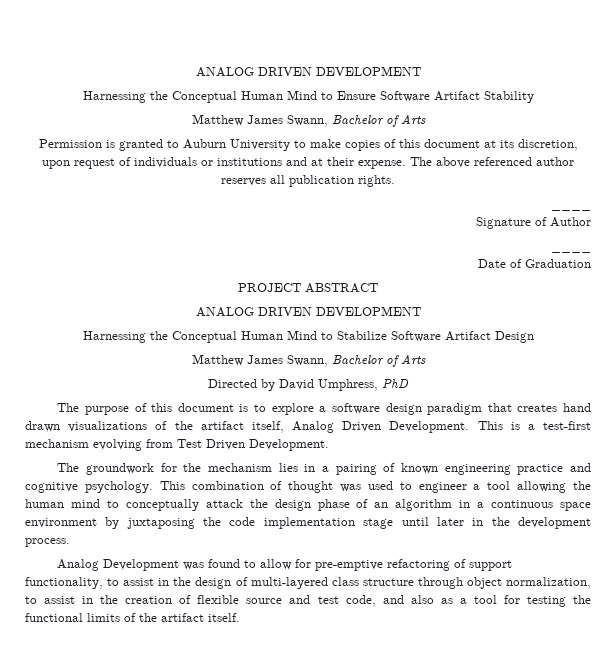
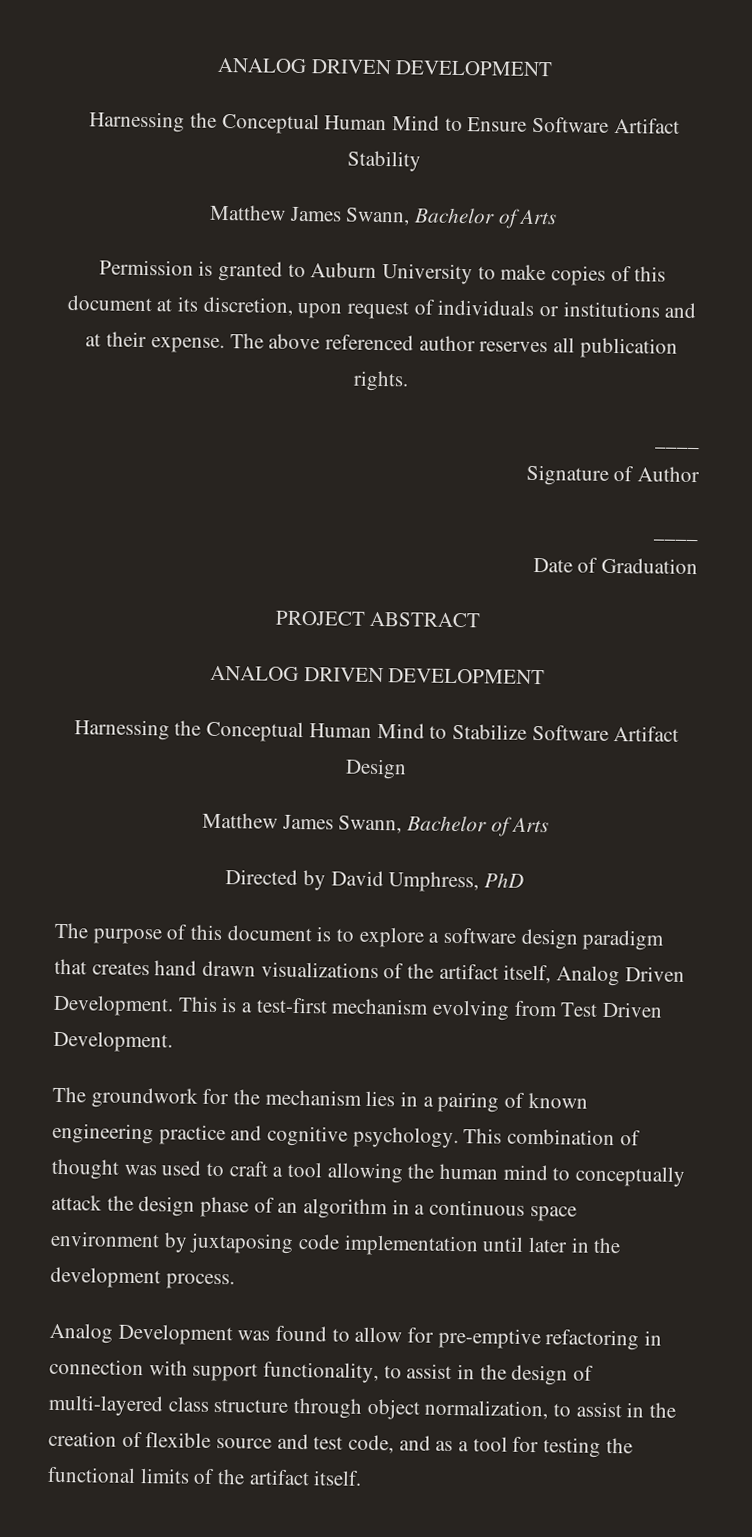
- This combination of thought was used to engineer a tool allowing the human mind to conceptually attack the design phase of an algorithm in a continuous space environment by juxtaposing the code implementation stage until later in the development process.
+ This combination of thought was used to craft a tool allowing the human mind to conceptually attack the design phase of an algorithm in a continuous space environment by juxtaposing code implementation until later in the development process.
- Analog Development was found to allow for pre-emptive refactoring of support functionality, to assist in the design of multi-layered class structure through object normalization, to assist in the creation of flexible source and test code, and also as a tool for testing the functional limits of the artifact itself.
+ Analog Development was found to allow for pre-emptive refactoring in connection with support functionality, to assist in the design of multi-layered class structure through object normalization, to assist in the creation of flexible source and test code, and as a tool for testing the functional limits of the artifact itself.

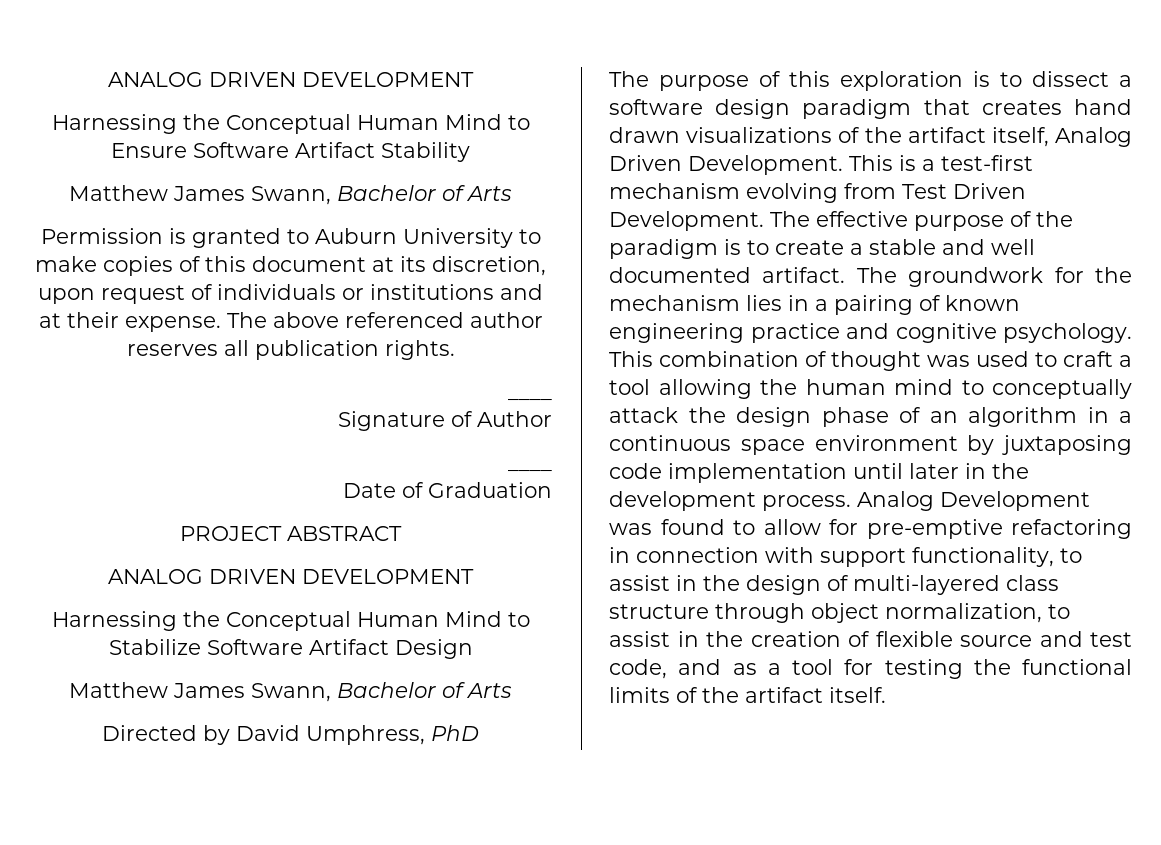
- The purpose of this document is to explore a software design paradigm that creates hand drawn visualizations of the artifact itself, Analog Driven Development.
+ The purpose of this exploration is to dissect a software design paradigm that creates hand drawn visualizations of the artifact itself, Analog Driven Development.
- This is a test-first mechanism evolving from Test Driven Development.
- The groundwork for the mechanism lies in a pairing of known engineering practice and cognitive psychology.
+ This is a test-first mechanism evolving from Test Driven Development. The effective purpose of the paradigm is to create a stable and well documented artifact. The groundwork for the mechanism lies in a pairing of known engineering practice and cognitive psychology.
- This combination of thought was used to craft a tool allowing the human mind to conceptually attack the design phase of an algorithm in a continuous space environment by juxtaposing code implementation until later in the development process.
- Analog Development was found to allow for pre-emptive refactoring in connection with support functionality, to assist in the design of multi-layered class structure through object normalization, to assist in the creation of flexible source and test code, and as a tool for testing the functional limits of the artifact itself.
+ This combination of thought was used to craft a tool allowing the human mind to conceptually attack the design phase of an algorithm in a continuous space environment by juxtaposing code implementation until later in the development process. Analog Development was found to allow for pre-emptive refactoring in connection with support functionality, to assist in the design of multi-layered class structure through object normalization, to assist in the creation of flexible source and test code, and as a tool for testing the functional limits of the artifact itself.

